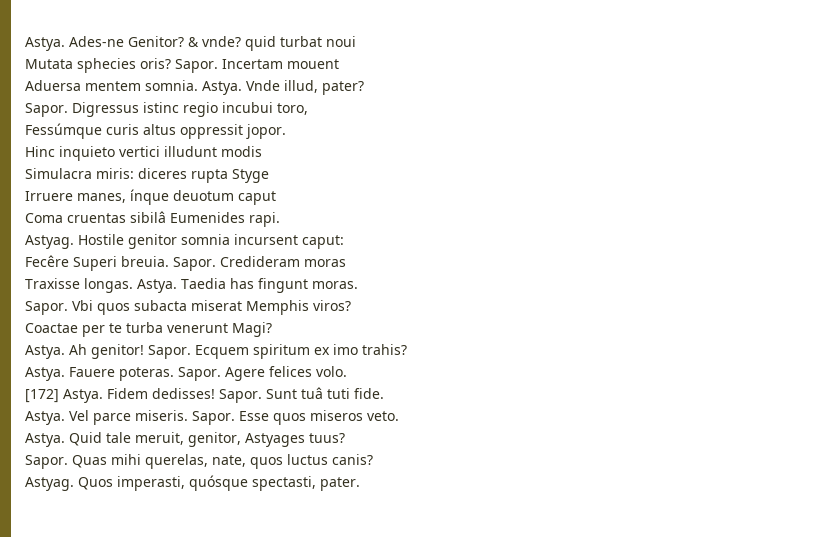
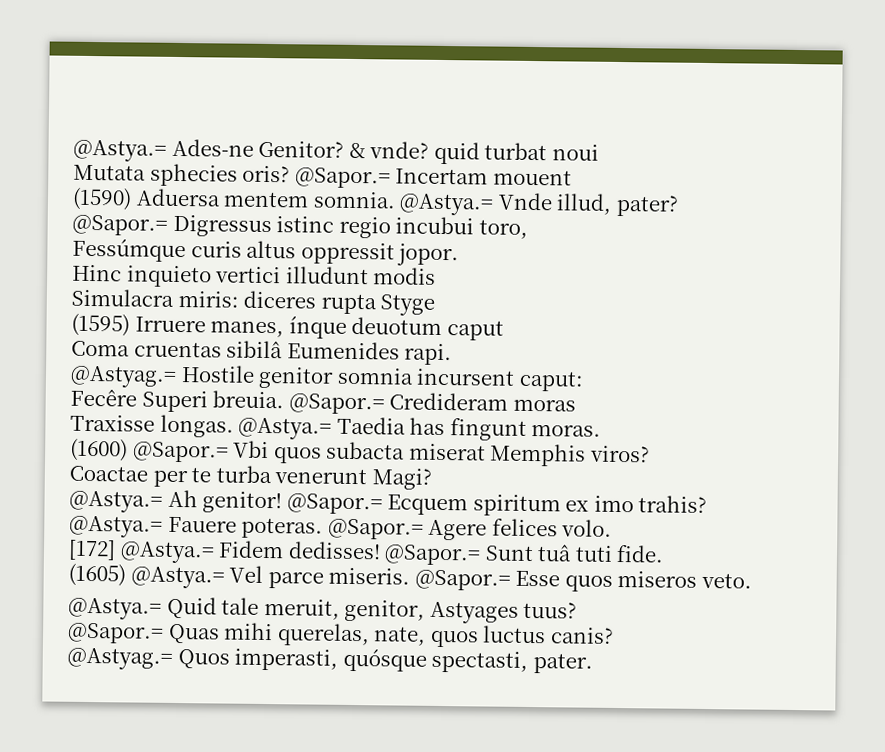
- Astya. Ades-ne Genitor?
+ @Astya.= Ades-ne Genitor?
- Sapor. Incertam mouent
+ @Sapor.= Incertam mouent
- Aduersa mentem somnia.
+ (1590) Aduersa mentem somnia.
- Astya. Vnde illud, pater?
+ @Astya.= Vnde illud, pater?
- Sapor. Digressus istinc regio incubui toro,
+ @Sapor.= Digressus istinc regio incubui toro,
- Irruere manes, ínque deuotum caput
+ (1595) Irruere manes, ínque deuotum caput
- Astyag. Hostile genitor somnia incursent caput:
+ @Astyag.= Hostile genitor somnia incursent caput:
- Sapor. Credideram moras
+ @Sapor.= Credideram moras
- Astya. Taedia has fingunt moras.
+ @Astya.= Taedia has fingunt moras.
- Sapor. Vbi quos subacta miserat Memphis viros?
+ (1600) @Sapor.= Vbi quos subacta miserat Memphis viros?
- Astya. Ah genitor!
+ @Astya.= Ah genitor!
- Sapor. Ecquem spiritum ex imo trahis?
+ @Sapor.= Ecquem spiritum ex imo trahis?
- Astya. Fauere poteras.
+ @Astya.= Fauere poteras.
- Sapor. Agere felices volo.
+ @Sapor.= Agere felices volo.
- [172] Astya. Fidem dedisses!
+ [172] @Astya.= Fidem dedisses!
- Sapor. Sunt tuâ tuti fide.
+ @Sapor.= Sunt tuâ tuti fide.
- Astya. Vel parce miseris.
+ (1605) @Astya.= Vel parce miseris.
- Sapor. Esse quos miseros veto.
+ @Sapor.= Esse quos miseros veto.
- Astya. Quid tale meruit, genitor, Astyages tuus?
+ @Astya.= Quid tale meruit, genitor, Astyages tuus?
- Sapor. Quas mihi querelas, nate, quos luctus canis?
+ @Sapor.= Quas mihi querelas, nate, quos luctus canis?
- Astyag. Quos imperasti, quósque spectasti, pater.
+ @Astyag.= Quos imperasti, quósque spectasti, pater.

